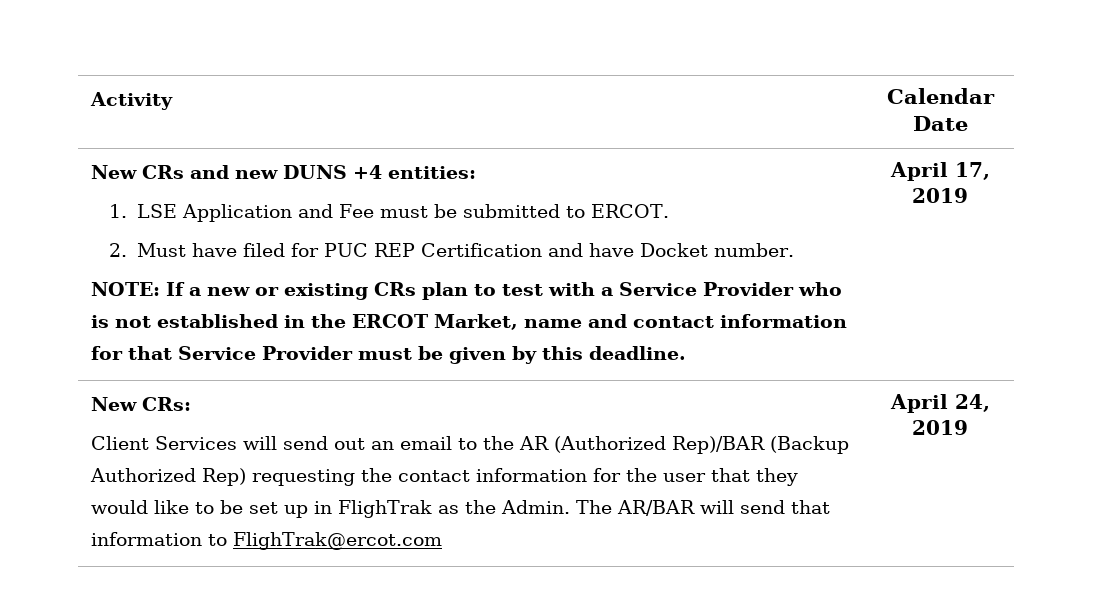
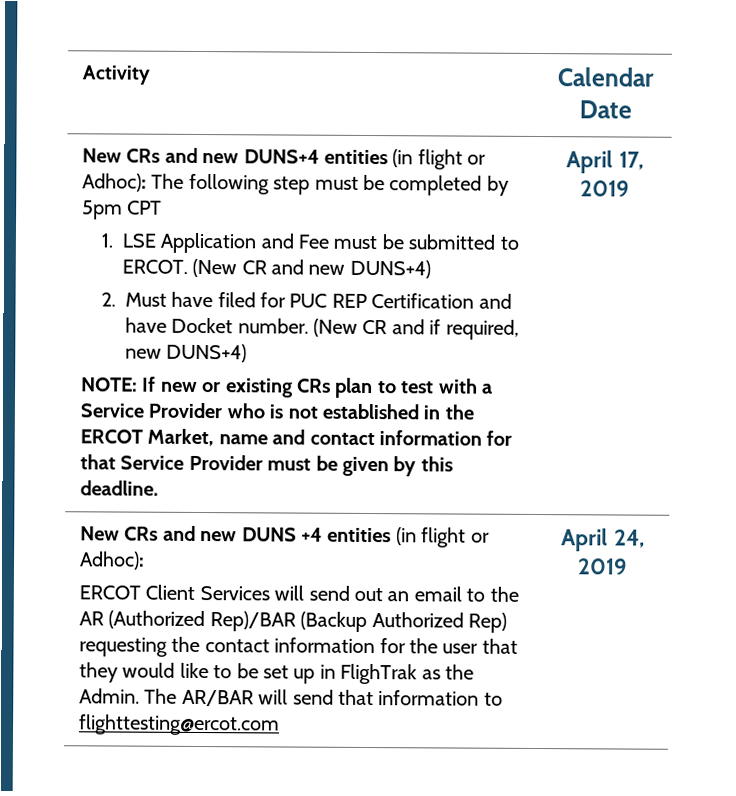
- New CRs and new DUNS +4 entities:
+ New CRs and new DUNS+4 entities (in flight or Adhoc): The following step must be completed by 5pm CPT
+ (New CR and new DUNS+4)
+ (New CR and if required, new DUNS+4)
- NOTE: If a new or existing CRs plan to test with a Service Provider who is not established in the ERCOT Market, name and contact information for that Service Provider must be given by this deadline.
+ NOTE: If new or existing CRs plan to test with a Service Provider who is not established in the ERCOT Market, name and contact information for that Service Provider must be given by this deadline.
- New CRs:
- Client Services will send out an email to the AR (Authorized Rep)/BAR (Backup Authorized Rep) requesting the contact information for the user that they would like to be set up in FlighTrak as the Admin.
+ New CRs and new DUNS +4 entities (in flight or Adhoc):
+ ERCOT Client Services will send out an email to the AR (Authorized Rep)/BAR (Backup Authorized Rep) requesting the contact information for the user that they would like to be set up in FlighTrak as the Admin.
- The AR/BAR will send that information to FlighTrak@ercot.com
+ The AR/BAR will send that information to flighttesting@ercot.com

